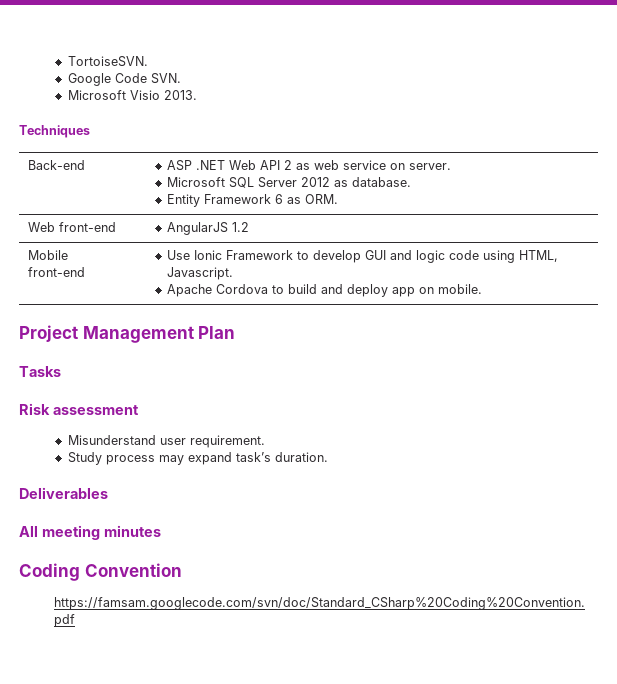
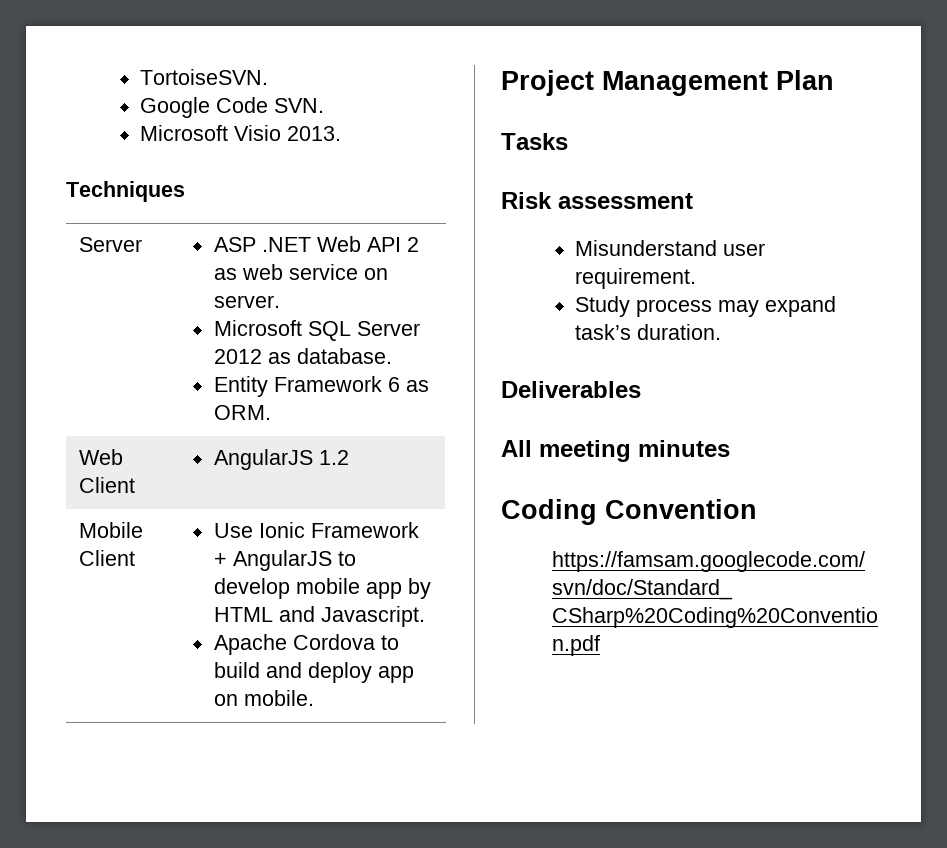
- Back-end | ASP .NET Web API 2 as web service on server.
+ Server | ASP .NET Web API 2 as web service on server.
- Web front-end | AngularJS 1.2
+ Web Client | AngularJS 1.2
- Mobile front-end | Use Ionic Framework to develop GUI and logic code using HTML, Javascript.
+ Mobile Client | Use Ionic Framework + AngularJS to develop mobile app by HTML and Javascript.

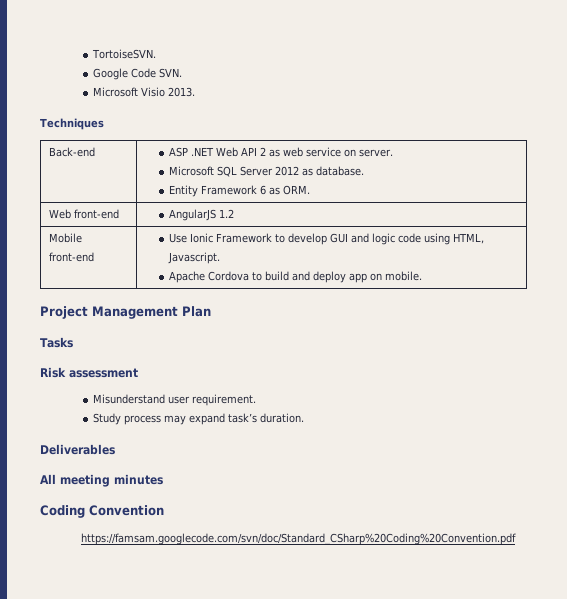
- Server | ASP .NET Web API 2 as web service on server.
+ Back-end | ASP .NET Web API 2 as web service on server.
- Web Client | AngularJS 1.2
+ Web front-end | AngularJS 1.2
- Mobile Client | Use Ionic Framework + AngularJS to develop mobile app by HTML and Javascript.
+ Mobile front-end | Use Ionic Framework to develop GUI and logic code using HTML, Javascript.

